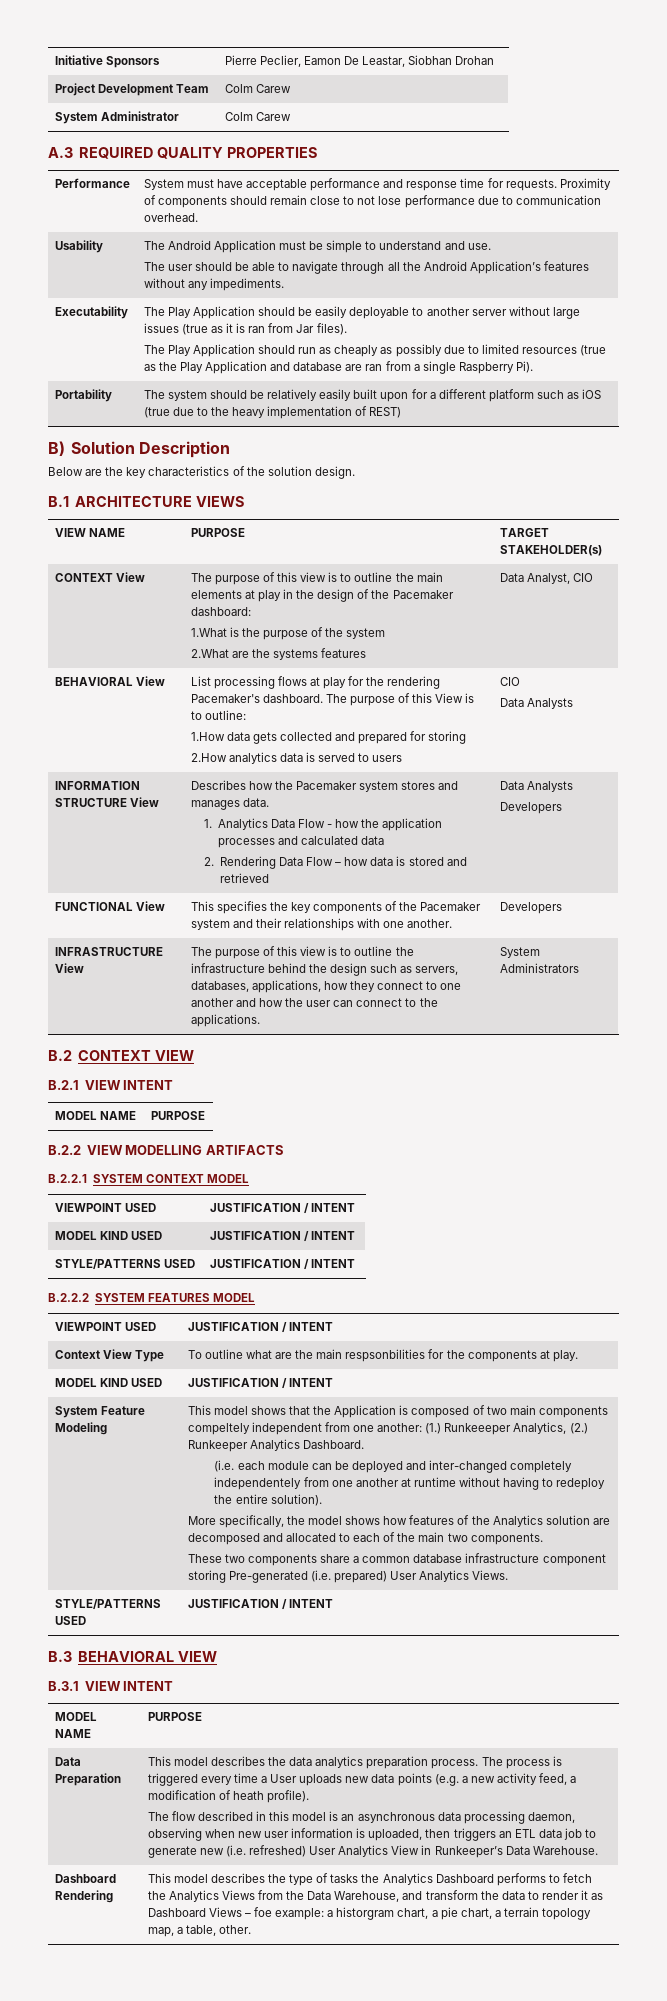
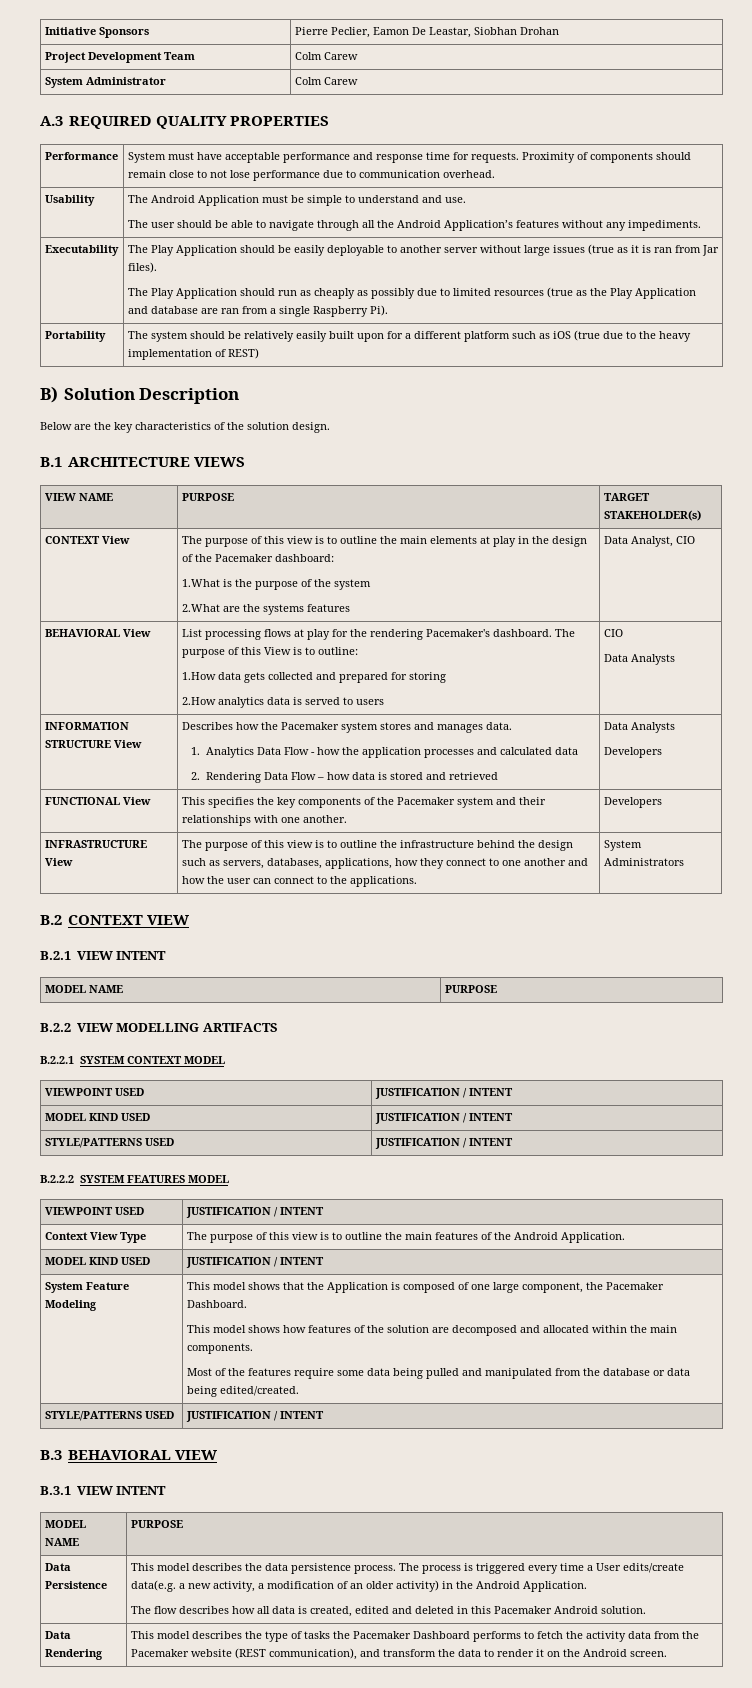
- Context View Type | To outline what are the main respsonbilities for the components at play.
+ Context View Type | The purpose of this view is to outline the main features of the Android Application.
- This model shows that the Application is composed of two main components compeltely independent from one another: (1.) Runkeeeper Analytics, (2.) Runkeeper Analytics Dashboard.
- (i.e. each module can be deployed and inter-changed completely independentely from one another at runtime without having to redeploy the entire solution).
- More specifically, the model shows how features of the Analytics solution are decomposed and allocated to each of the main two components.
- These two components share a common database infrastructure component storing Pre-generated (i.e. prepared) User Analytics Views.
+ This model shows that the Application is composed of one large component, the Pacemaker Dashboard.
+ This model shows how features of the solution are decomposed and allocated within the main components.
+ Most of the features require some data being pulled and manipulated from the database or data being edited/created.
- Data Preparation
+ Data Persistence
- This model describes the data analytics preparation process.
+ This model describes the data persistence process.
- The process is triggered every time a User uploads new data points (e.g. a new activity feed, a modification of heath profile).
- The flow described in this model is an asynchronous data processing daemon, observing when new user information is uploaded, then triggers an ETL data job to generate new (i.e. refreshed) User Analytics View in Runkeeper’s Data Warehouse.
- Dashboard Rendering | This model describes the type of tasks the Analytics Dashboard performs to fetch the Analytics Views from the Data Warehouse, and transform the data to render it as Dashboard Views – foe example: a historgram chart, a pie chart, a terrain topology map, a table, other.
+ The process is triggered every time a User edits/create data(e.g. a new activity, a modification of an older activity) in the Android Application.
+ The flow describes how all data is created, edited and deleted in this Pacemaker Android solution.
+ Data Rendering | This model describes the type of tasks the Pacemaker Dashboard performs to fetch the activity data from the Pacemaker website (REST communication), and transform the data to render it on the Android screen.

